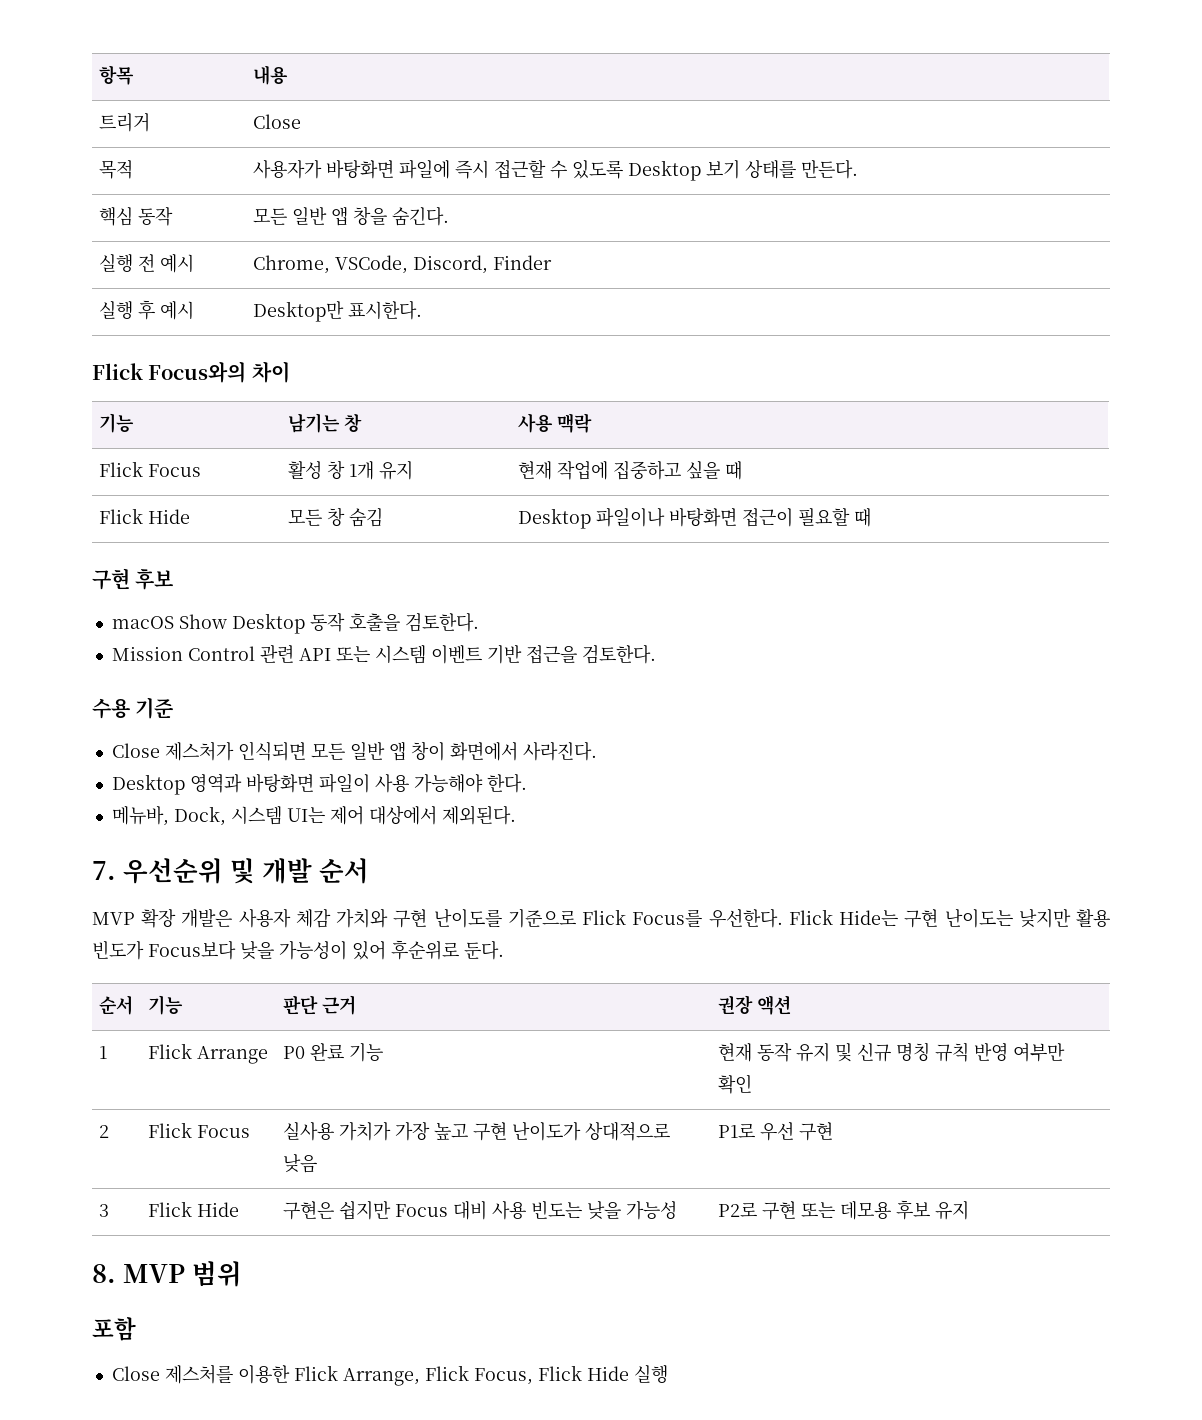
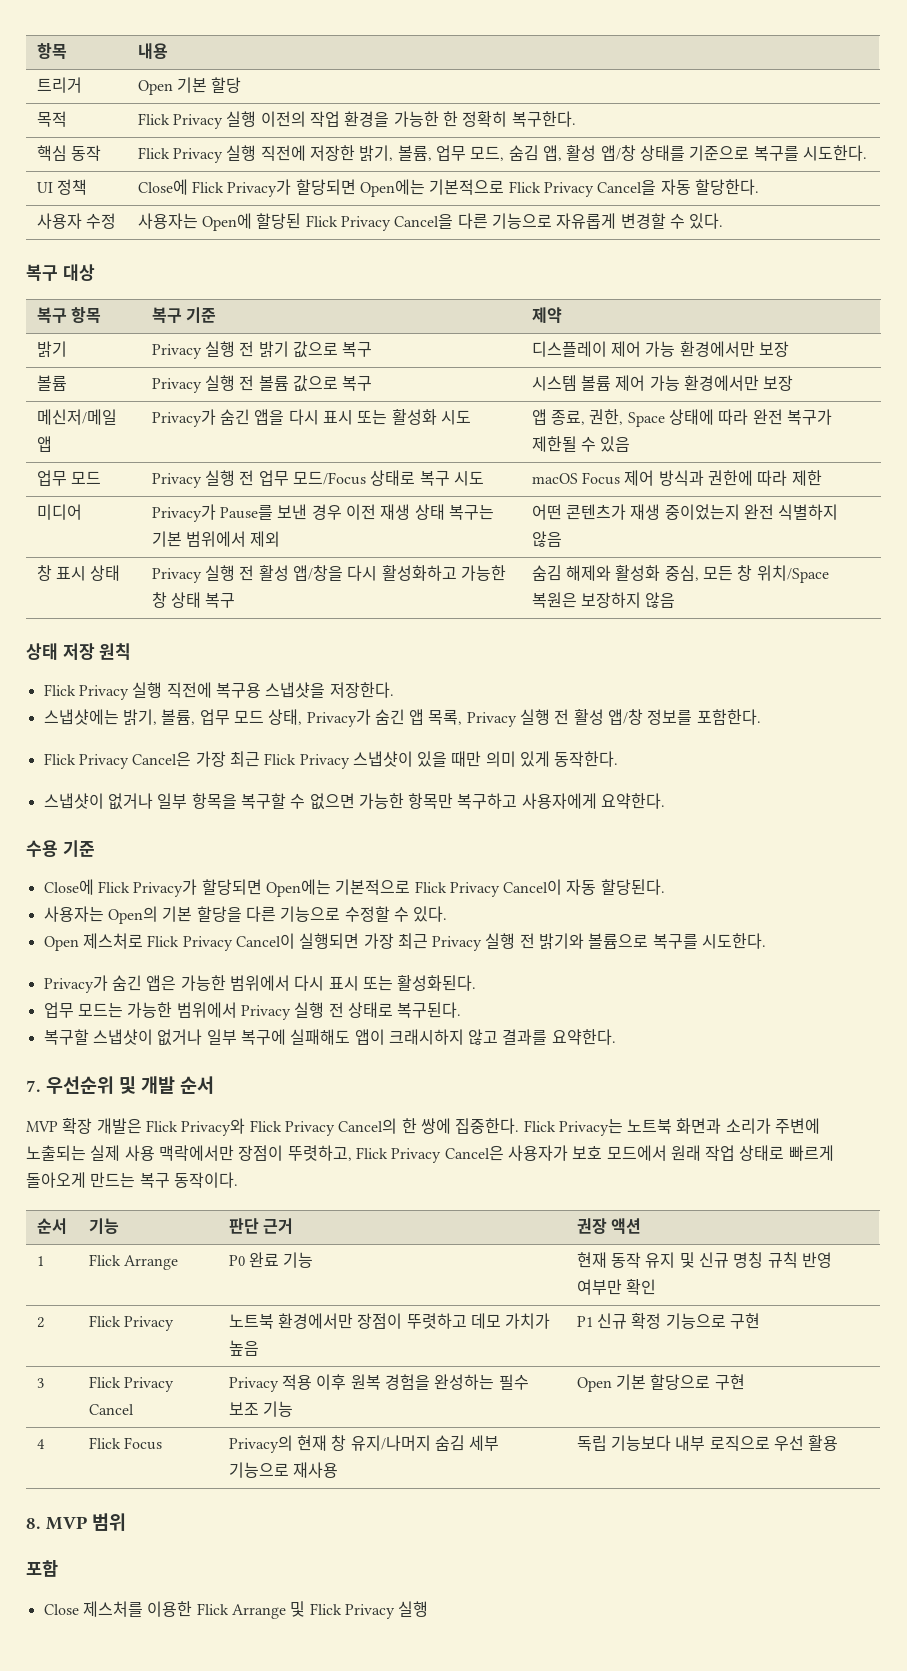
- 트리거 | Close
- 목적 | 사용자가 바탕화면 파일에 즉시 접근할 수 있도록 Desktop 보기 상태를 만든다.
- 핵심 동작 | 모든 일반 앱 창을 숨긴다.
- 실행 전 예시 | Chrome, VSCode, Discord, Finder
- 실행 후 예시 | Desktop만 표시한다.
- Flick Focus와의 차이
- 기능 | 남기는 창 | 사용 맥락
- Flick Focus | 활성 창 1개 유지 | 현재 작업에 집중하고 싶을 때
- Flick Hide | 모든 창 숨김 | Desktop 파일이나 바탕화면 접근이 필요할 때
- 구현 후보
- macOS Show Desktop 동작 호출을 검토한다.
- Mission Control 관련 API 또는 시스템 이벤트 기반 접근을 검토한다.
+ 트리거 | Open 기본 할당
+ 목적 | Flick Privacy 실행 이전의 작업 환경을 가능한 한 정확히 복구한다.
+ 핵심 동작 | Flick Privacy 실행 직전에 저장한 밝기, 볼륨, 업무 모드, 숨김 앱, 활성 앱/창 상태를 기준으로 복구를 시도한다.
+ UI 정책 | Close에 Flick Privacy가 할당되면 Open에는 기본적으로 Flick Privacy Cancel을 자동 할당한다.
+ 사용자 수정 | 사용자는 Open에 할당된 Flick Privacy Cancel을 다른 기능으로 자유롭게 변경할 수 있다.
+ 복구 대상
+ 복구 항목 | 복구 기준 | 제약
+ 밝기 | Privacy 실행 전 밝기 값으로 복구 | 디스플레이 제어 가능 환경에서만 보장
+ 볼륨 | Privacy 실행 전 볼륨 값으로 복구 | 시스템 볼륨 제어 가능 환경에서만 보장
+ 메신저/메일 앱 | Privacy가 숨긴 앱을 다시 표시 또는 활성화 시도 | 앱 종료, 권한, Space 상태에 따라 완전 복구가 제한될 수 있음
+ 업무 모드 | Privacy 실행 전 업무 모드/Focus 상태로 복구 시도 | macOS Focus 제어 방식과 권한에 따라 제한
+ 미디어 | Privacy가 Pause를 보낸 경우 이전 재생 상태 복구는 기본 범위에서 제외 | 어떤 콘텐츠가 재생 중이었는지 완전 식별하지 않음
+ 창 표시 상태 | Privacy 실행 전 활성 앱/창을 다시 활성화하고 가능한 창 상태 복구 | 숨김 해제와 활성화 중심, 모든 창 위치/Space 복원은 보장하지 않음
+ 상태 저장 원칙
+ Flick Privacy 실행 직전에 복구용 스냅샷을 저장한다.
+ 스냅샷에는 밝기, 볼륨, 업무 모드 상태, Privacy가 숨긴 앱 목록, Privacy 실행 전 활성 앱/창 정보를 포함한다.
+ Flick Privacy Cancel은 가장 최근 Flick Privacy 스냅샷이 있을 때만 의미 있게 동작한다.
+ 스냅샷이 없거나 일부 항목을 복구할 수 없으면 가능한 항목만 복구하고 사용자에게 요약한다.
  수용 기준
- Close 제스처가 인식되면 모든 일반 앱 창이 화면에서 사라진다.
- Desktop 영역과 바탕화면 파일이 사용 가능해야 한다.
- 메뉴바, Dock, 시스템 UI는 제어 대상에서 제외된다.
+ Close에 Flick Privacy가 할당되면 Open에는 기본적으로 Flick Privacy Cancel이 자동 할당된다.
+ 사용자는 Open의 기본 할당을 다른 기능으로 수정할 수 있다.
+ Open 제스처로 Flick Privacy Cancel이 실행되면 가장 최근 Privacy 실행 전 밝기와 볼륨으로 복구를 시도한다.
+ Privacy가 숨긴 앱은 가능한 범위에서 다시 표시 또는 활성화된다.
+ 업무 모드는 가능한 범위에서 Privacy 실행 전 상태로 복구된다.
+ 복구할 스냅샷이 없거나 일부 복구에 실패해도 앱이 크래시하지 않고 결과를 요약한다.
- MVP 확장 개발은 사용자 체감 가치와 구현 난이도를 기준으로 Flick Focus를 우선한다. Flick Hide는 구현 난이도는 낮지만 활용 빈도가 Focus보다 낮을 가능성이 있어 후순위로 둔다.
+ MVP 확장 개발은 Flick Privacy와 Flick Privacy Cancel의 한 쌍에 집중한다. Flick Privacy는 노트북 화면과 소리가 주변에 노출되는 실제 사용 맥락에서만 장점이 뚜렷하고, Flick Privacy Cancel은 사용자가 보호 모드에서 원래 작업 상태로 빠르게 돌아오게 만드는 복구 동작이다.
- 2 | Flick Focus | 실사용 가치가 가장 높고 구현 난이도가 상대적으로 낮음 | P1로 우선 구현
- 3 | Flick Hide | 구현은 쉽지만 Focus 대비 사용 빈도는 낮을 가능성 | P2로 구현 또는 데모용 후보 유지
+ 2 | Flick Privacy | 노트북 환경에서만 장점이 뚜렷하고 데모 가치가 높음 | P1 신규 확정 기능으로 구현
+ 3 | Flick Privacy Cancel | Privacy 적용 이후 원복 경험을 완성하는 필수 보조 기능 | Open 기본 할당으로 구현
+ 4 | Flick Focus | Privacy의 현재 창 유지/나머지 숨김 세부 기능으로 재사용 | 독립 기능보다 내부 로직으로 우선 활용
- Close 제스처를 이용한 Flick Arrange, Flick Focus, Flick Hide 실행
+ Close 제스처를 이용한 Flick Arrange 및 Flick Privacy 실행

